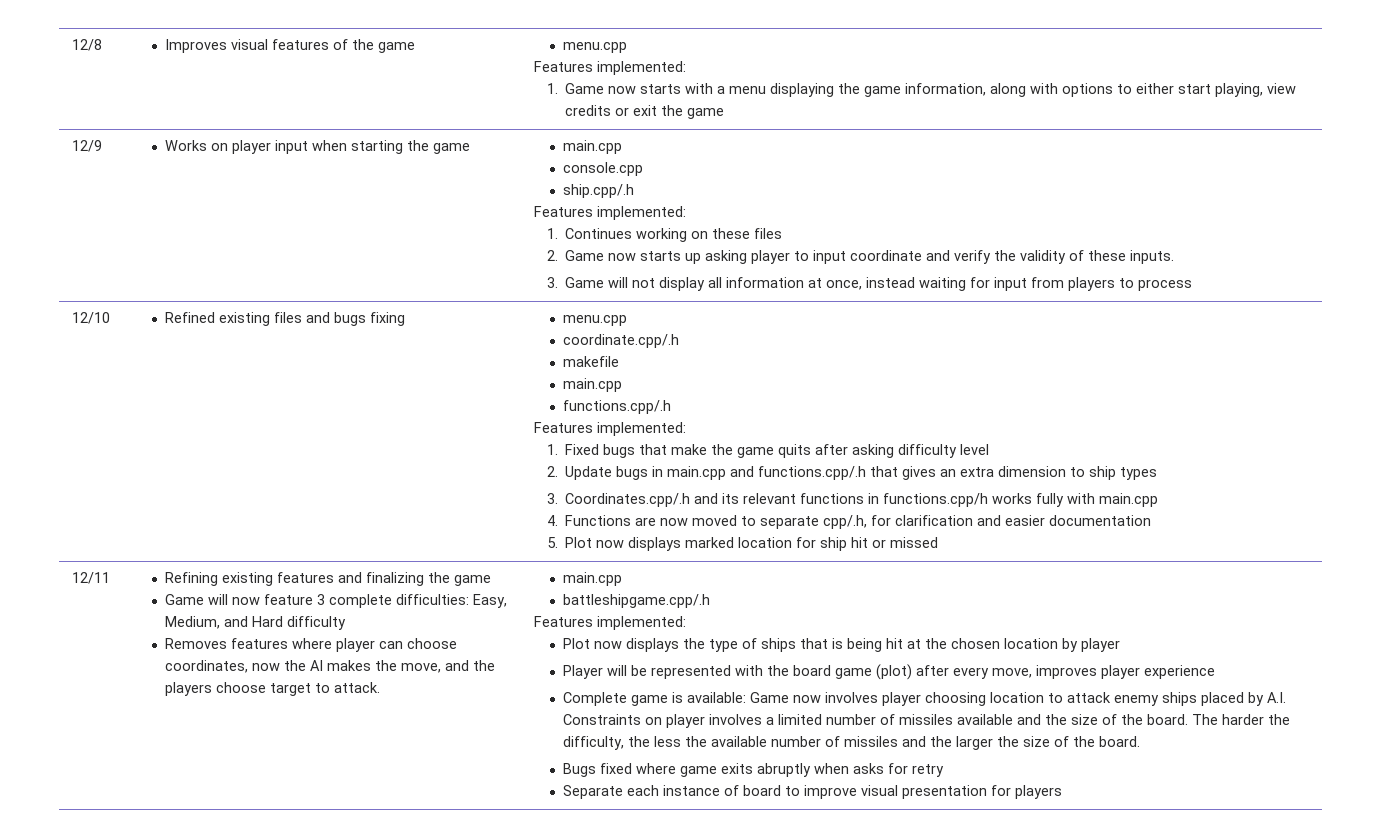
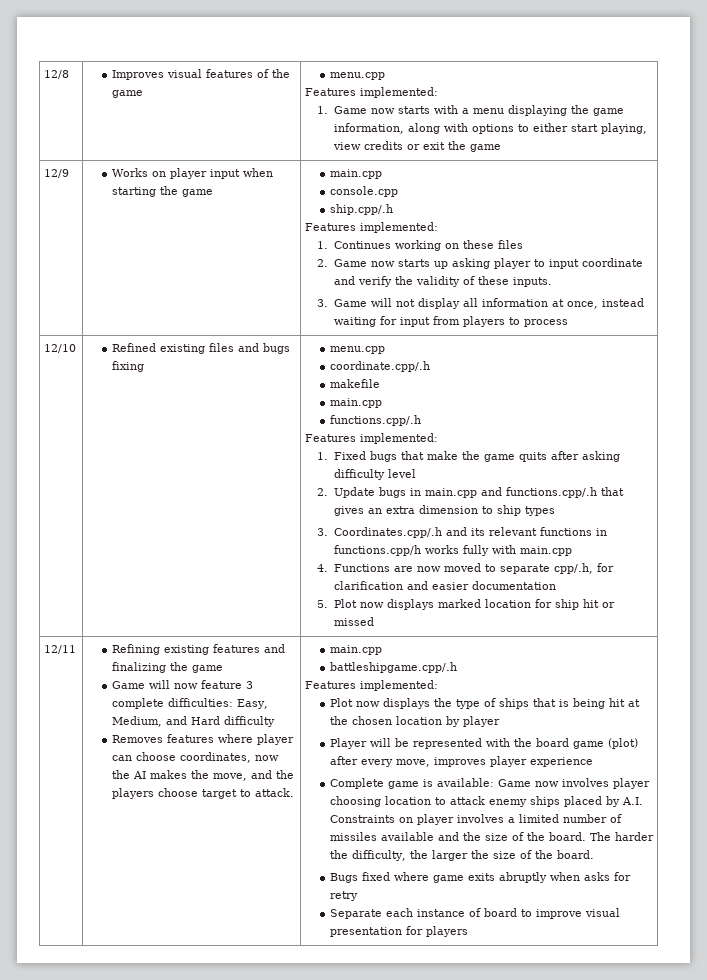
- The harder the difficulty, the less the available number of missiles and the larger the size of the board.
+ The harder the difficulty, the larger the size of the board.

